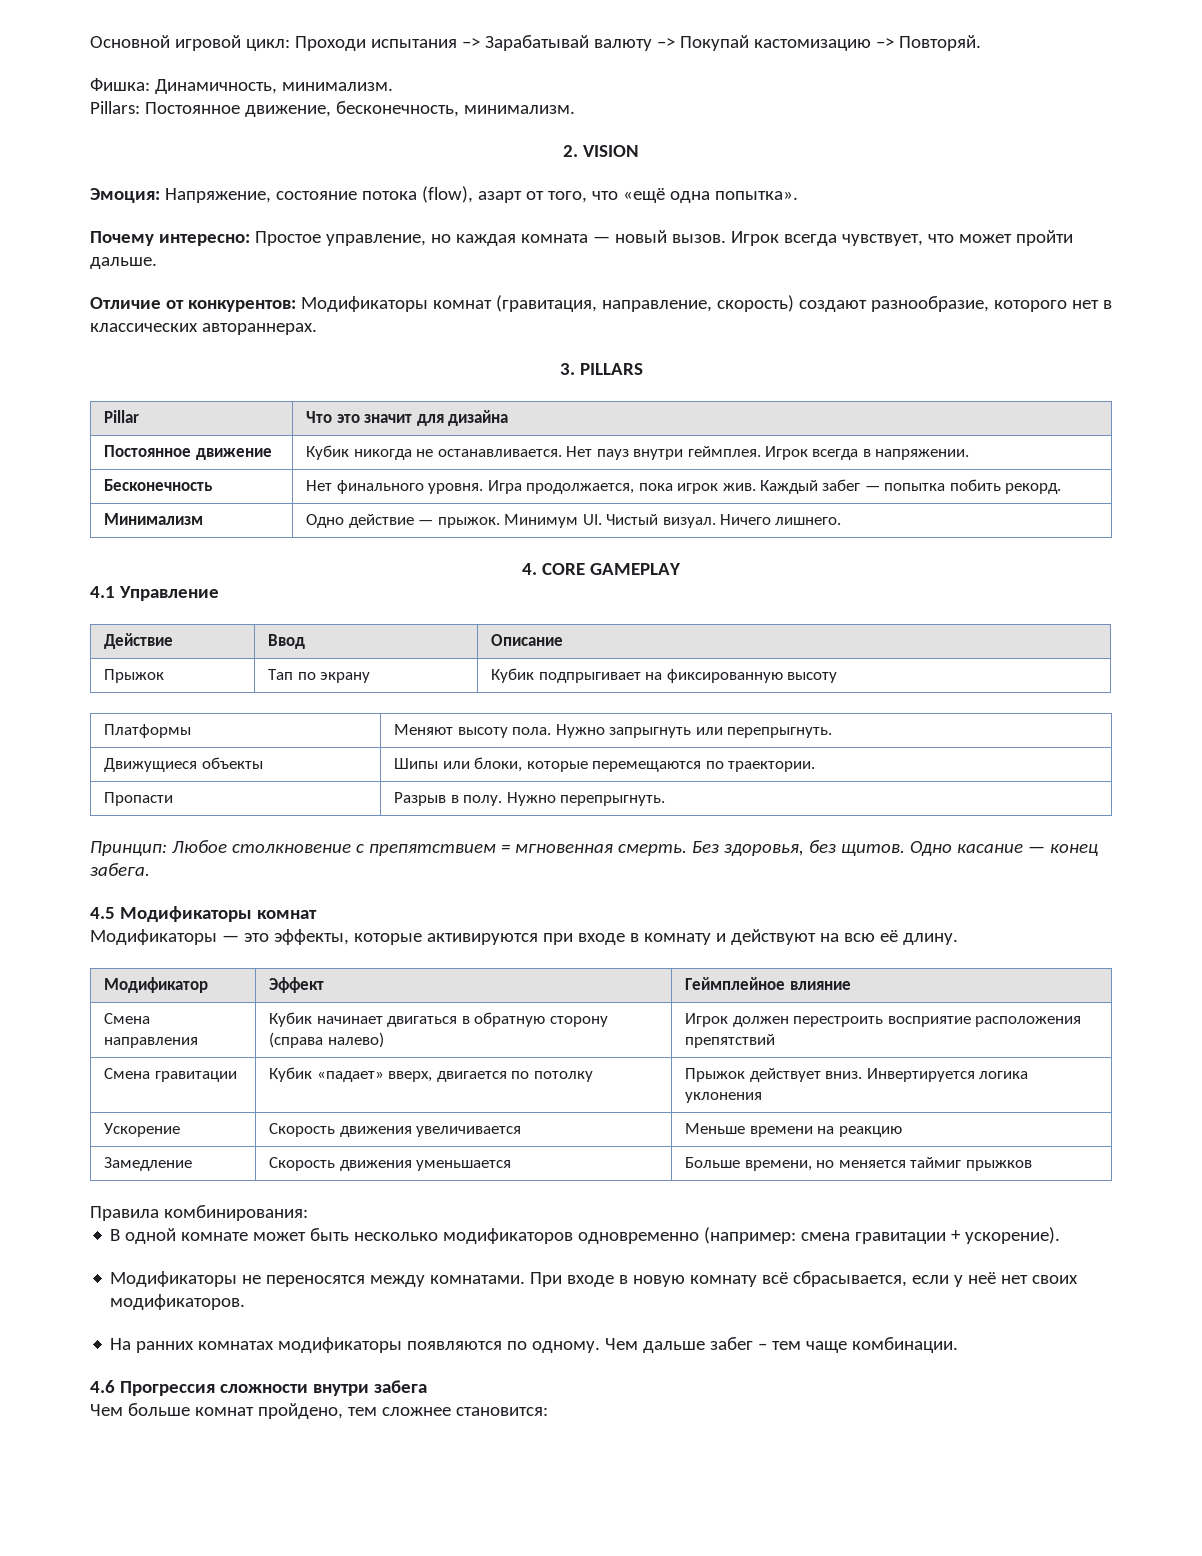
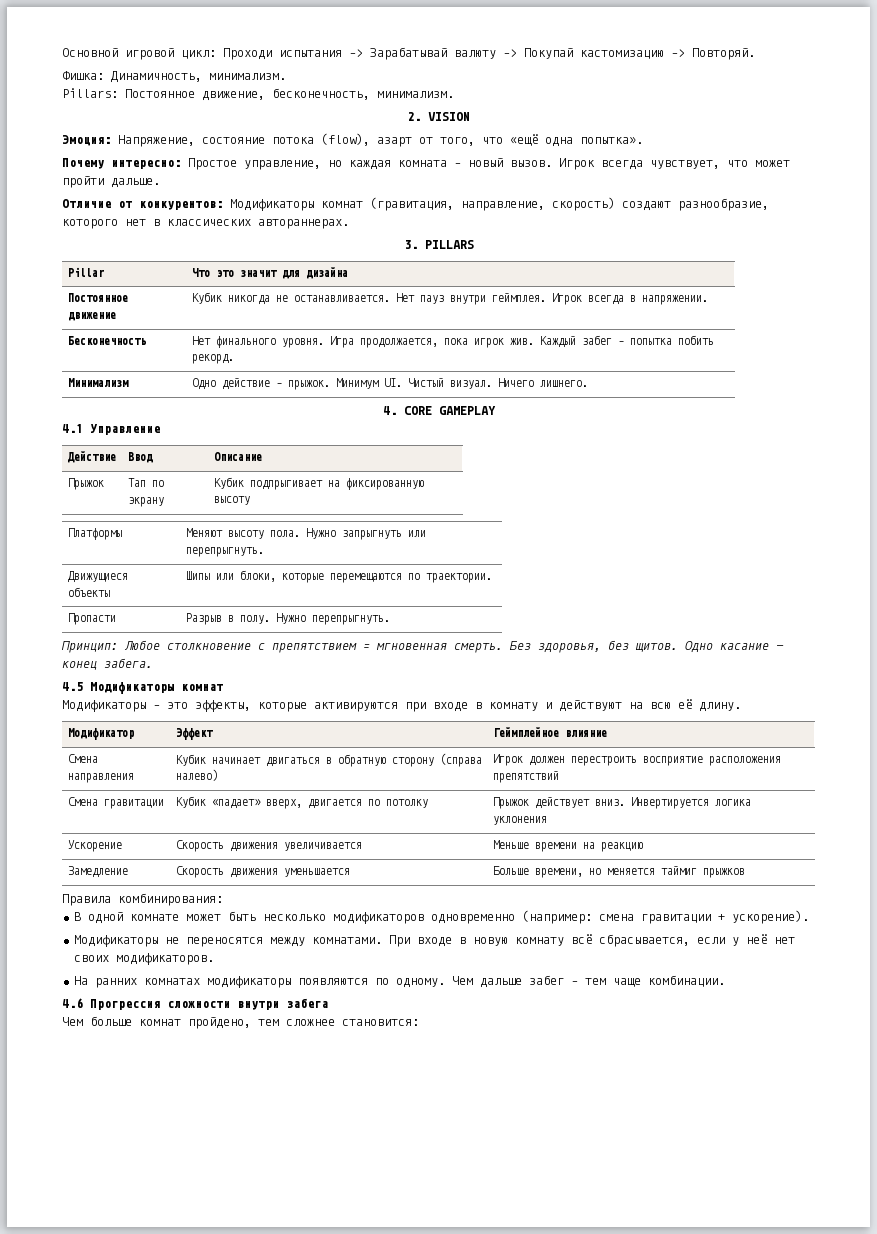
- Почему интересно: Простое управление, но каждая комната — новый вызов.
+ Почему интересно: Простое управление, но каждая комната – новый вызов.
- Бесконечность | Нет финального уровня. Игра продолжается, пока игрок жив. Каждый забег — попытка побить рекорд.
+ Бесконечность | Нет финального уровня. Игра продолжается, пока игрок жив. Каждый забег – попытка побить рекорд.
- Минимализм | Одно действие — прыжок. Минимум UI. Чистый визуал. Ничего лишнего.
+ Минимализм | Одно действие – прыжок. Минимум UI. Чистый визуал. Ничего лишнего.
- Одно касание — конец забега.
+ Одно касание – конец забега.
- Модификаторы — это эффекты, которые активируются при входе в комнату и действуют на всю её длину.
+ Модификаторы – это эффекты, которые активируются при входе в комнату и действуют на всю её длину.

